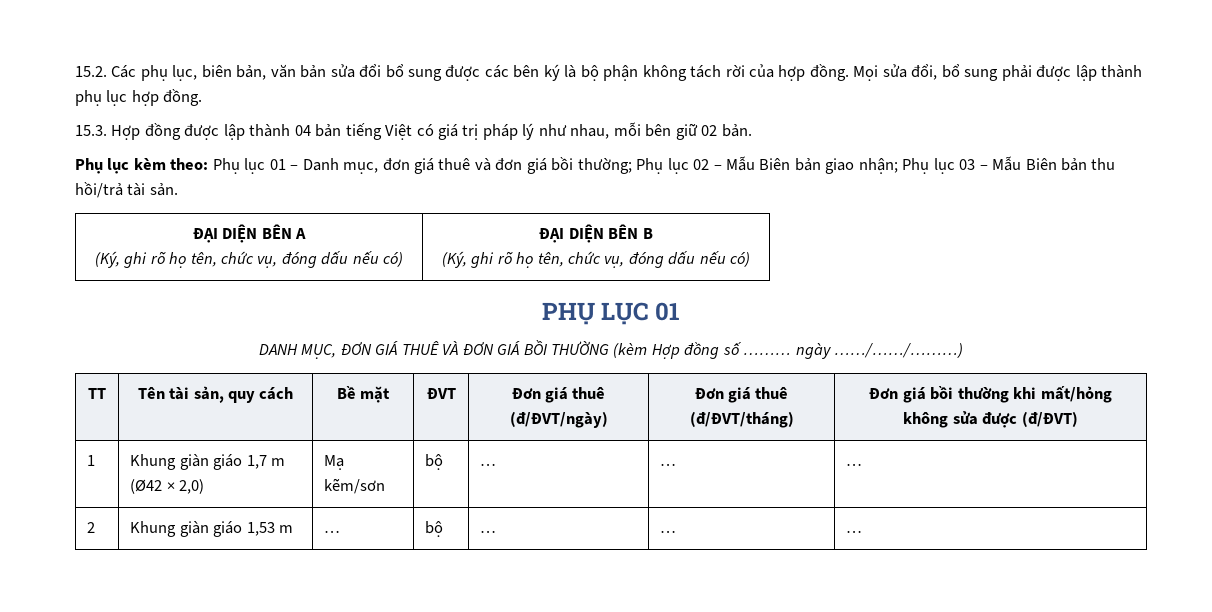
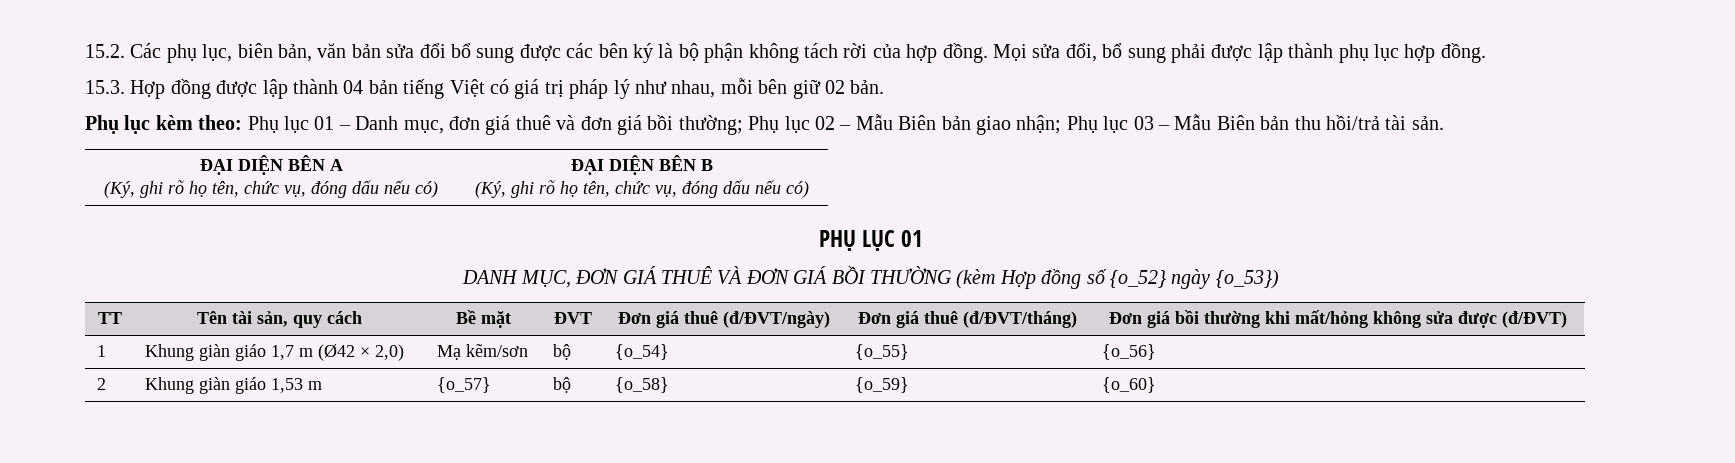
- DANH MỤC, ĐƠN GIÁ THUÊ VÀ ĐƠN GIÁ BỒI THƯỜNG (kèm Hợp đồng số ……… ngày ……/……/………)
+ DANH MỤC, ĐƠN GIÁ THUÊ VÀ ĐƠN GIÁ BỒI THƯỜNG (kèm Hợp đồng số {o_52} ngày {o_53})
- 1 | Khung giàn giáo 1,7 m (Ø42 × 2,0) | Mạ kẽm/sơn | bộ | … | … | …
+ 1 | Khung giàn giáo 1,7 m (Ø42 × 2,0) | Mạ kẽm/sơn | bộ | {o_54} | {o_55} | {o_56}
- 2 | Khung giàn giáo 1,53 m | … | bộ | … | … | …
+ 2 | Khung giàn giáo 1,53 m | {o_57} | bộ | {o_58} | {o_59} | {o_60}

